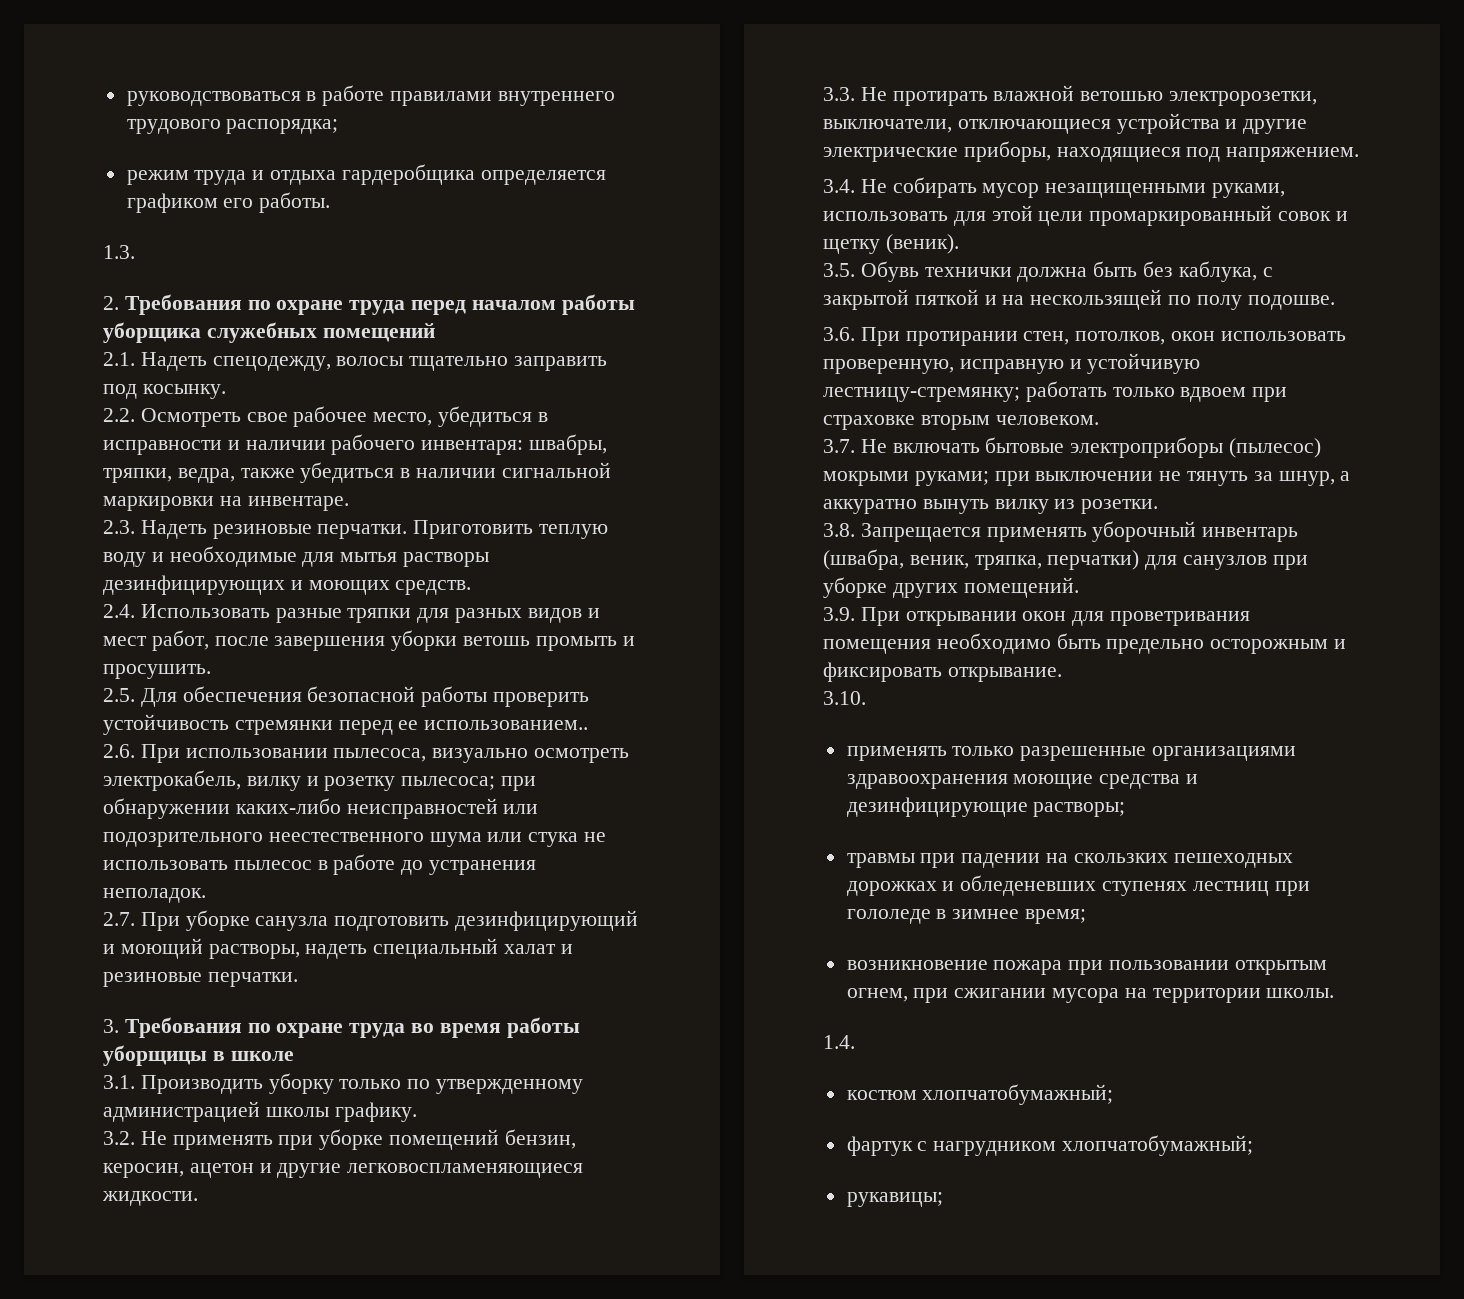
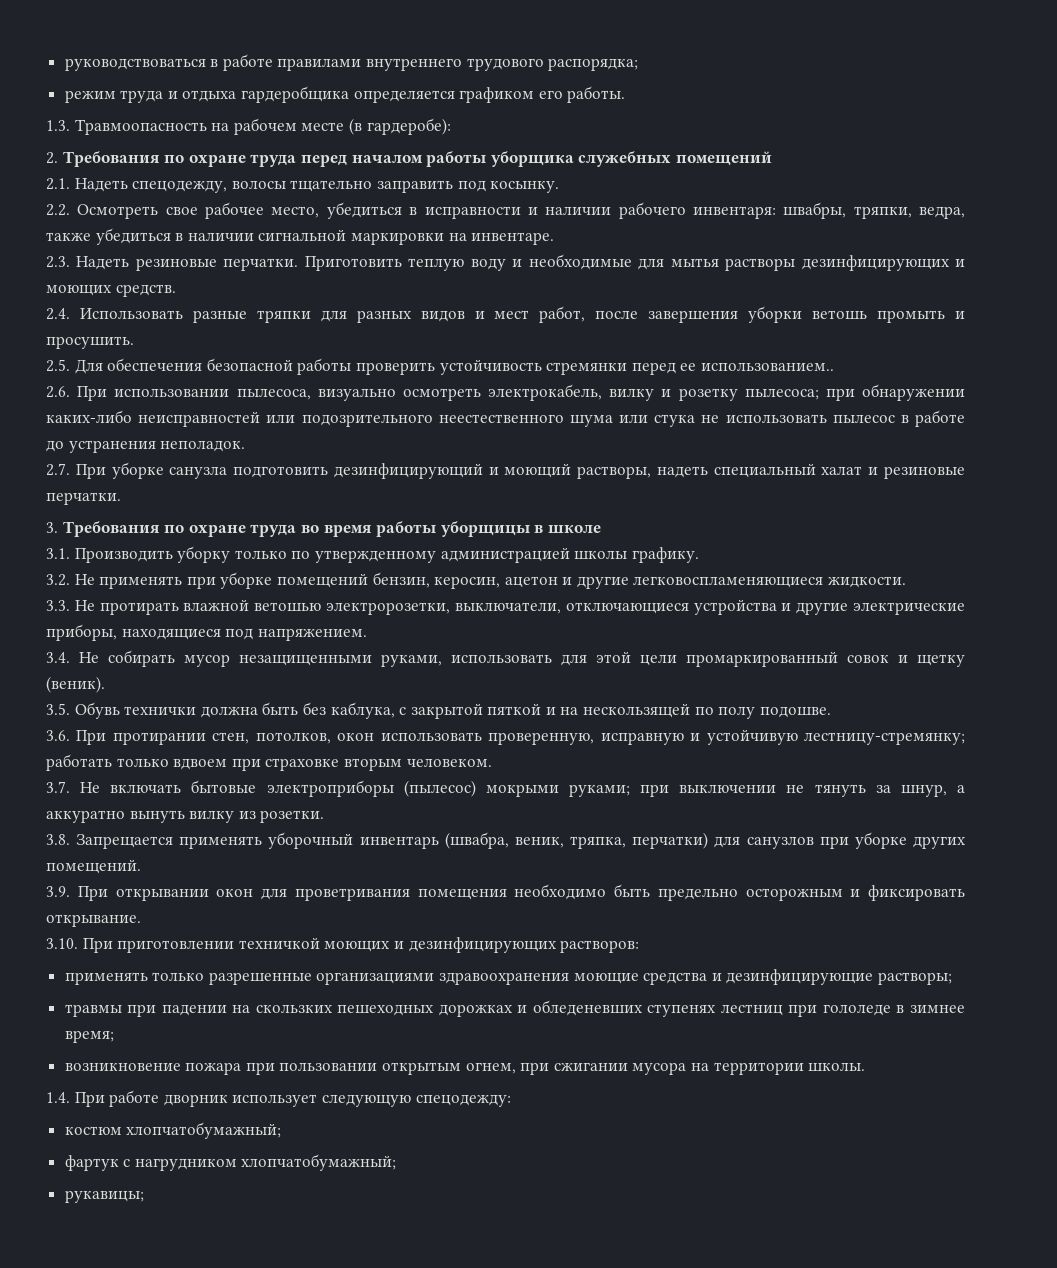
- 1.3.
+ 1.3. Травмоопасность на рабочем месте (в гардеробе):
- 3.10.
+ 3.10. При приготовлении техничкой моющих и дезинфицирующих растворов:
- 1.4.
+ 1.4. При работе дворник использует следующую спецодежду:

